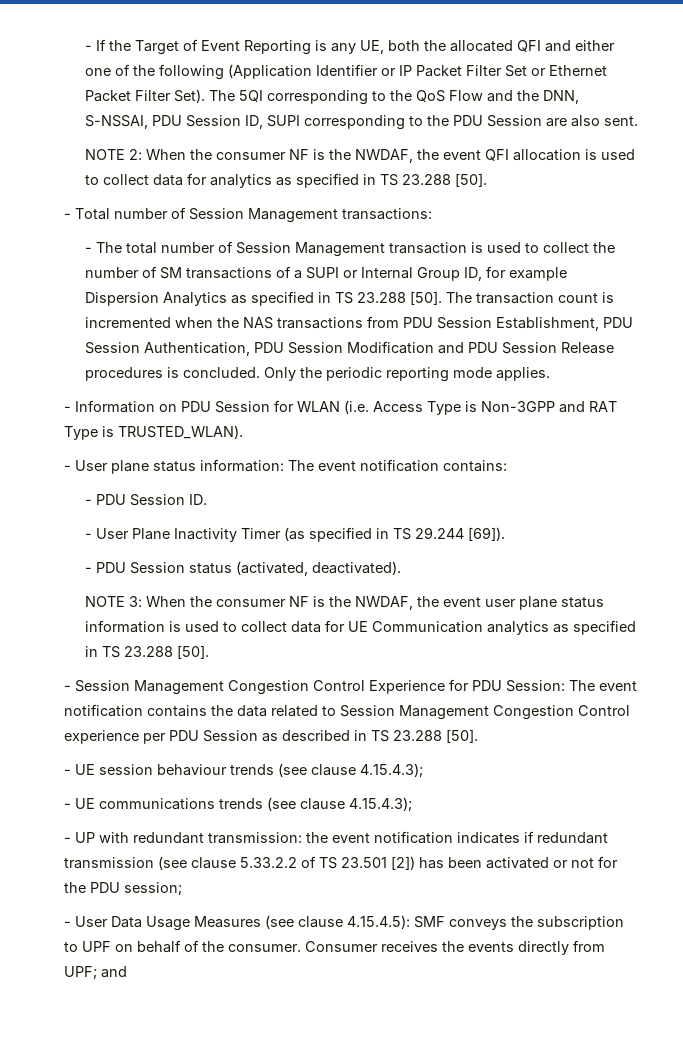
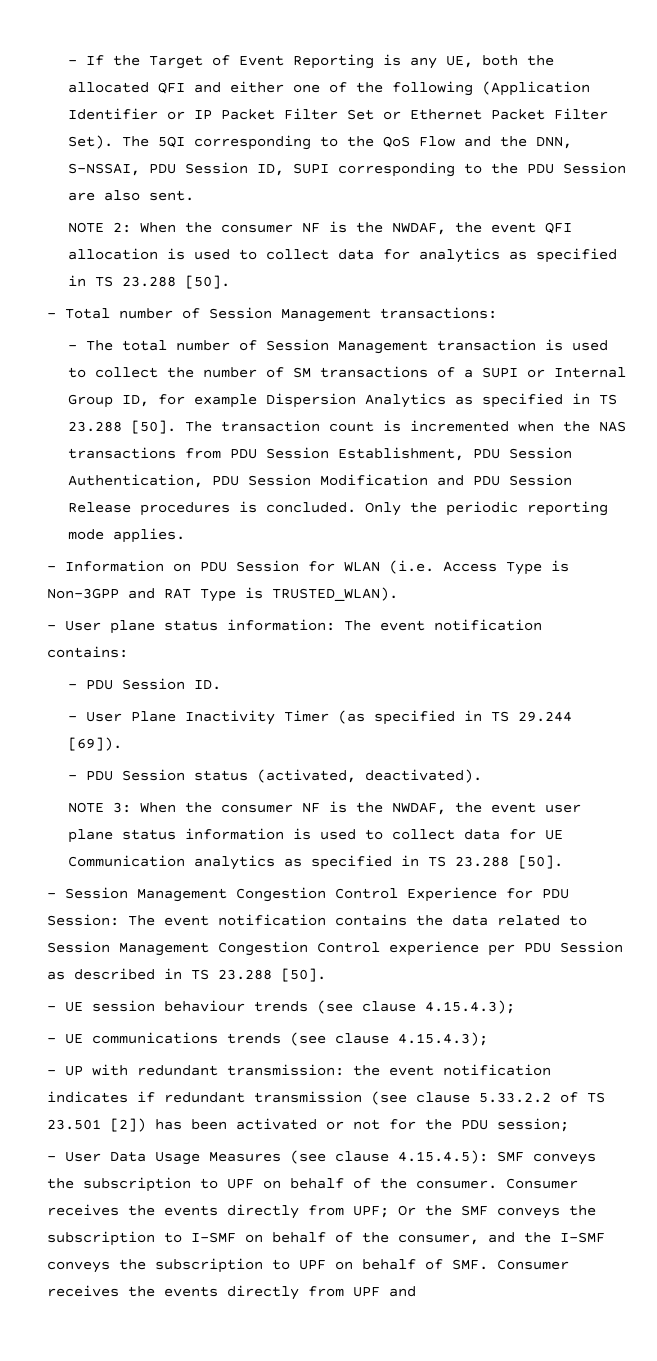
- Consumer receives the events directly from UPF; and
+ Consumer receives the events directly from UPF; Or the SMF conveys the subscription to I-SMF on behalf of the consumer, and the I-SMF conveys the subscription to UPF on behalf of SMF. Consumer receives the events directly from UPF and

